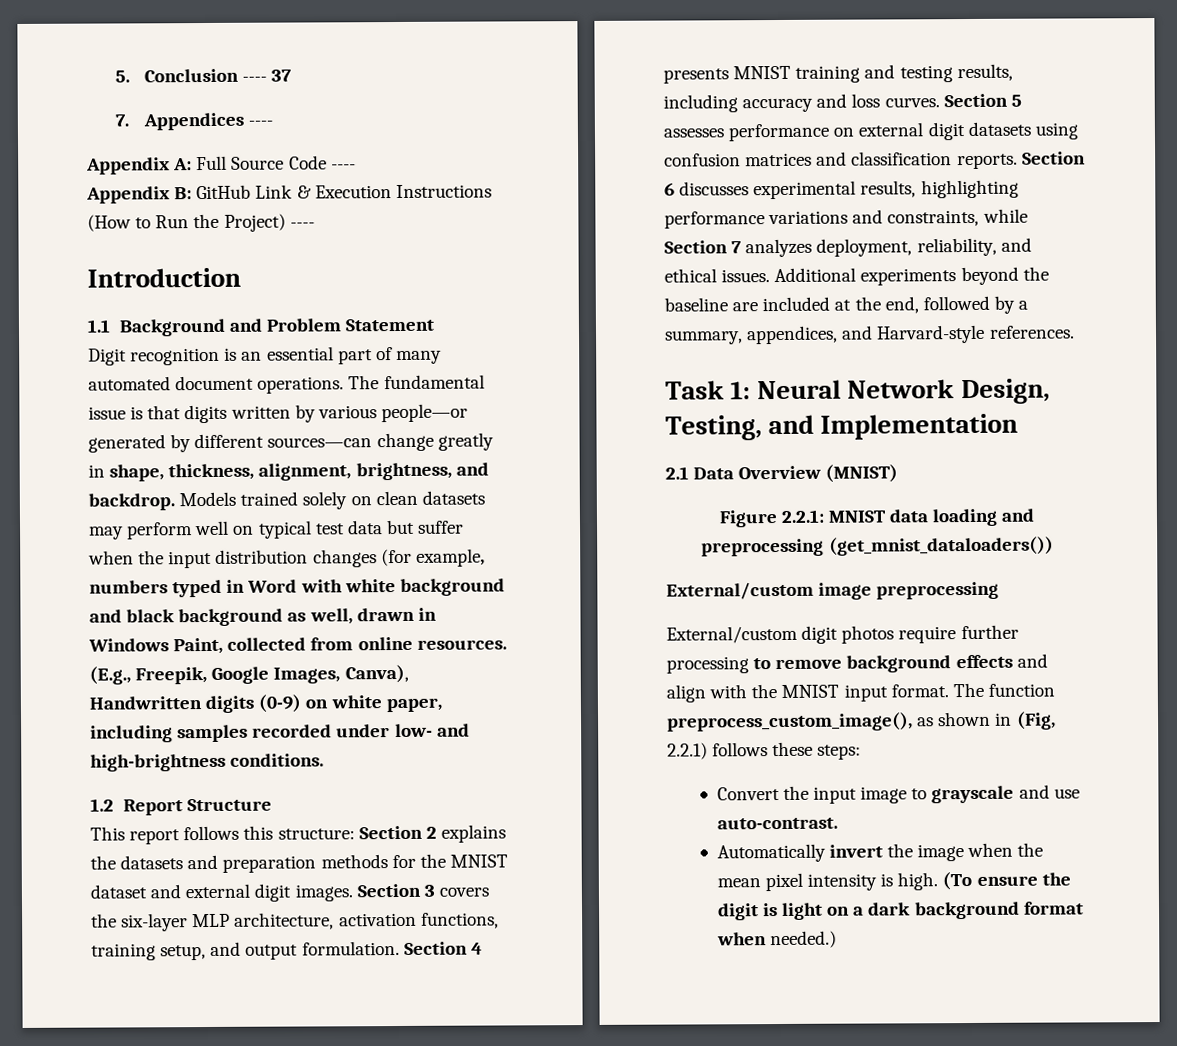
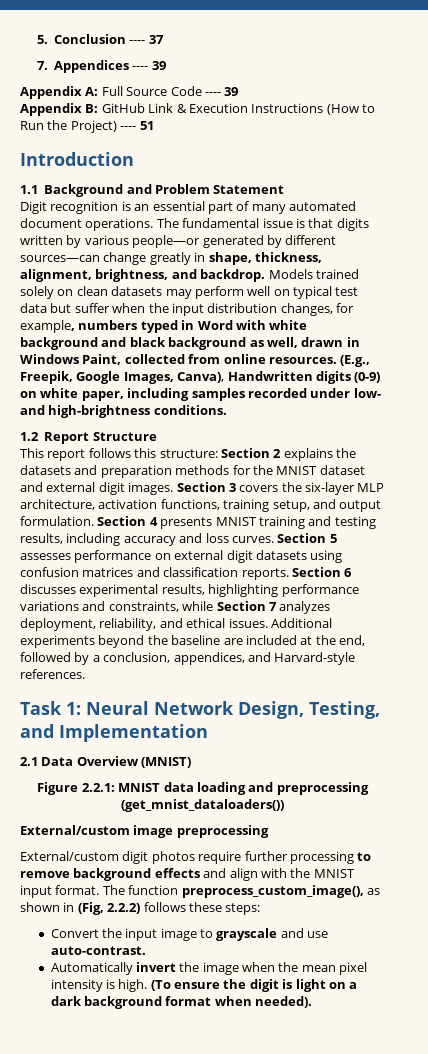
- 7. Appendices ----
+ 7. Appendices ---- 39
- Appendix A: Full Source Code ----
+ Appendix A: Full Source Code ---- 39
- Appendix B: GitHub Link & Execution Instructions (How to Run the Project) ----
+ Appendix B: GitHub Link & Execution Instructions (How to Run the Project) ---- 51
- Models trained solely on clean datasets may perform well on typical test data but suffer when the input distribution changes (for example, numbers typed in Word with white background and black background as well, drawn in Windows Paint, collected from online resources.
+ Models trained solely on clean datasets may perform well on typical test data but suffer when the input distribution changes, for example, numbers typed in Word with white background and black background as well, drawn in Windows Paint, collected from online resources.
- Additional experiments beyond the baseline are included at the end, followed by a summary, appendices, and Harvard-style references.
+ Additional experiments beyond the baseline are included at the end, followed by a conclusion, appendices, and Harvard-style references.
- The function preprocess_custom_image(), as shown in (Fig, 2.2.1) follows these steps:
+ The function preprocess_custom_image(), as shown in (Fig, 2.2.2) follows these steps:
- (To ensure the digit is light on a dark background format when needed.)
+ (To ensure the digit is light on a dark background format when needed).

